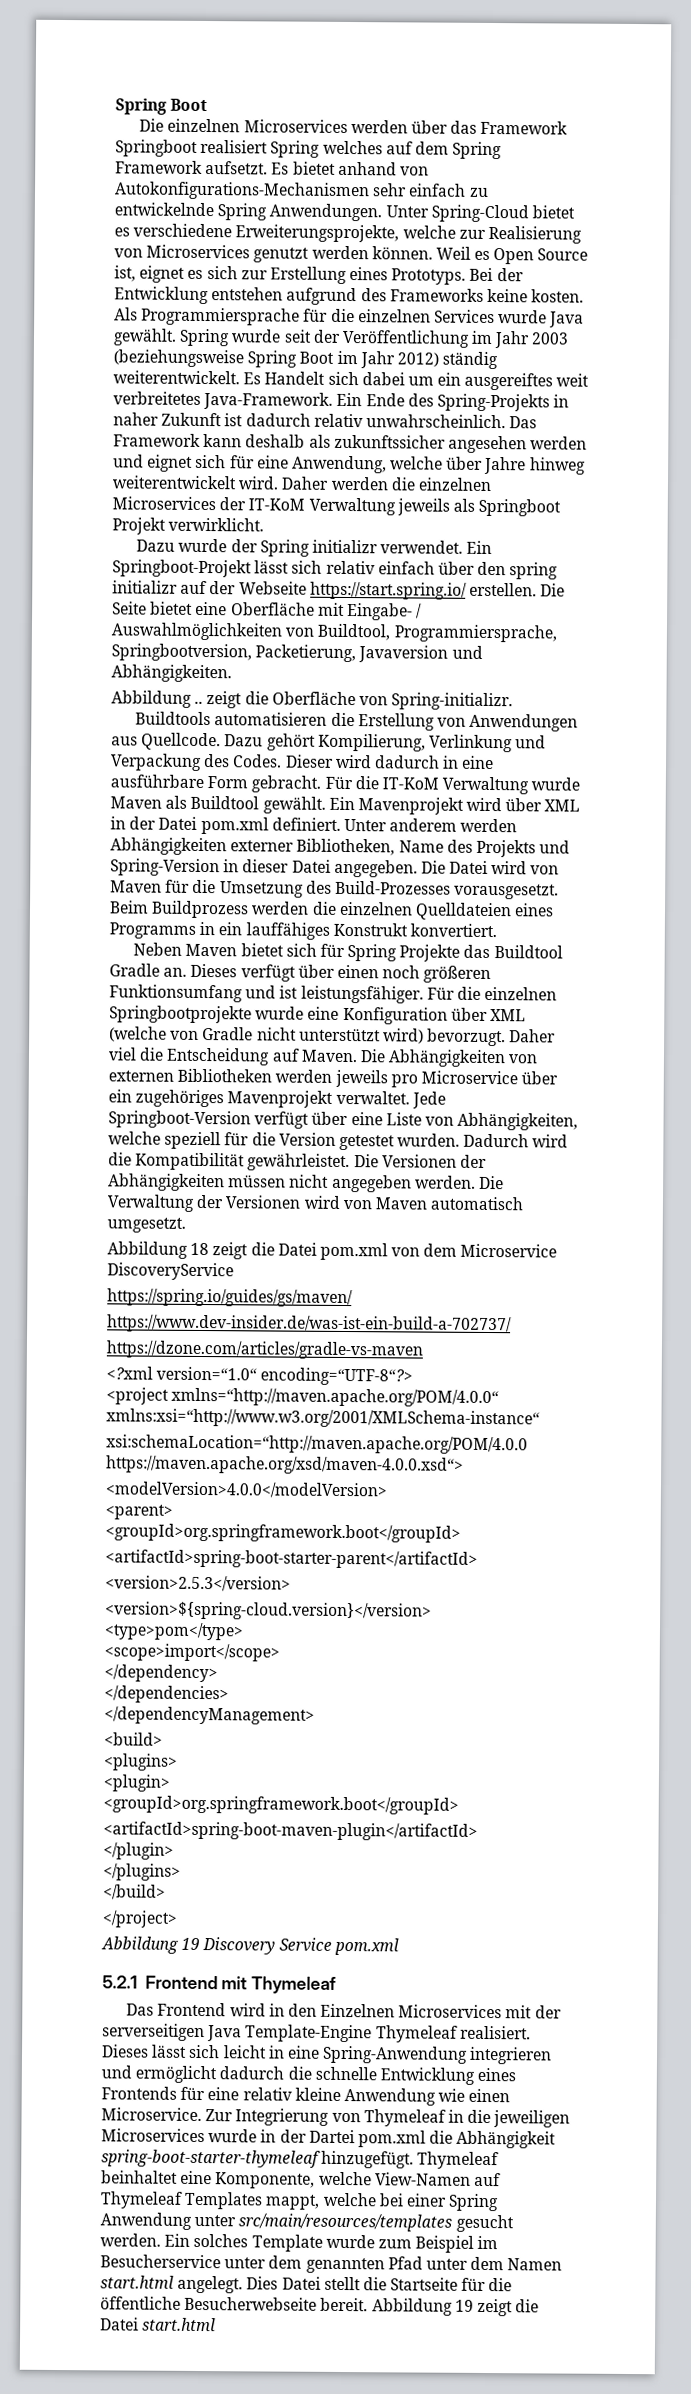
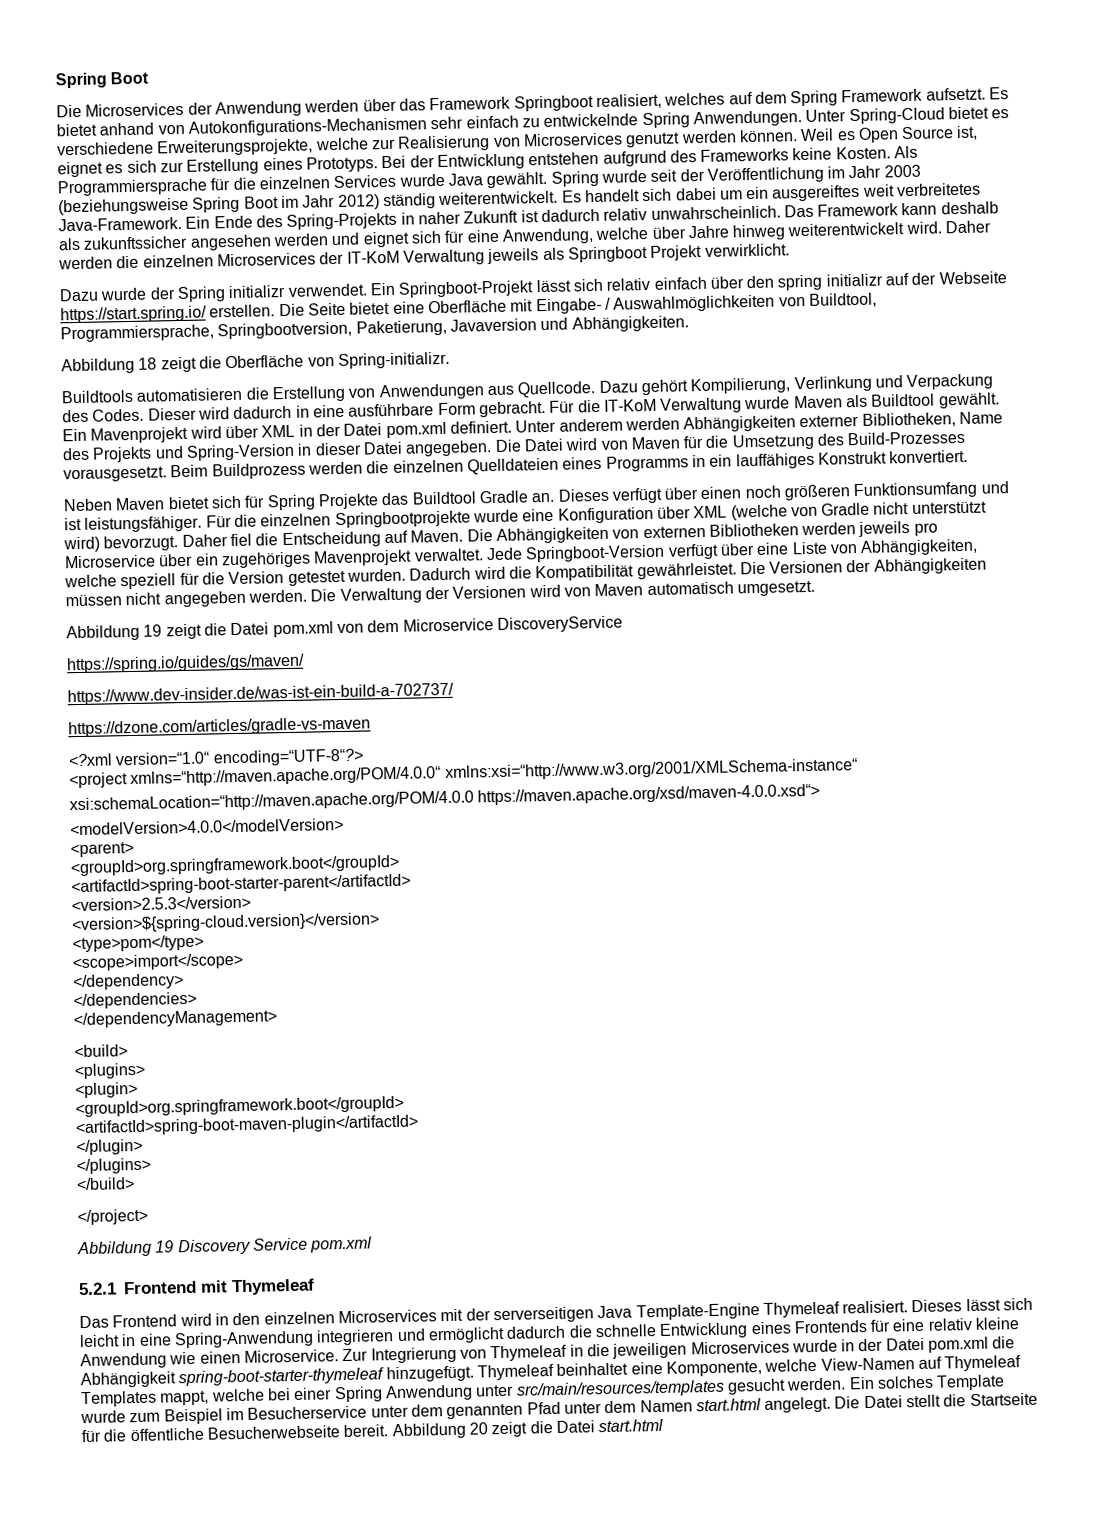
- Die einzelnen Microservices werden über das Framework Springboot realisiert Spring welches auf dem Spring Framework aufsetzt.
+ Die Microservices der Anwendung werden über das Framework Springboot realisiert, welches auf dem Spring Framework aufsetzt.
- Bei der Entwicklung entstehen aufgrund des Frameworks keine kosten.
+ Bei der Entwicklung entstehen aufgrund des Frameworks keine Kosten.
- Es Handelt sich dabei um ein ausgereiftes weit verbreitetes Java-Framework.
+ Es handelt sich dabei um ein ausgereiftes weit verbreitetes Java-Framework.
- Die Seite bietet eine Oberfläche mit Eingabe- / Auswahlmöglichkeiten von Buildtool, Programmiersprache, Springbootversion, Packetierung, Javaversion und Abhängigkeiten.
+ Die Seite bietet eine Oberfläche mit Eingabe- / Auswahlmöglichkeiten von Buildtool, Programmiersprache, Springbootversion, Paketierung, Javaversion und Abhängigkeiten.
- Abbildung .. zeigt die Oberfläche von Spring-initializr.
+ Abbildung 18 zeigt die Oberfläche von Spring-initializr.
- Daher viel die Entscheidung auf Maven.
+ Daher fiel die Entscheidung auf Maven.
- Abbildung 18 zeigt die Datei pom.xml von dem Microservice DiscoveryService
+ Abbildung 19 zeigt die Datei pom.xml von dem Microservice DiscoveryService
- Das Frontend wird in den Einzelnen Microservices mit der serverseitigen Java Template-Engine Thymeleaf realisiert.
+ Das Frontend wird in den einzelnen Microservices mit der serverseitigen Java Template-Engine Thymeleaf realisiert.
- Zur Integrierung von Thymeleaf in die jeweiligen Microservices wurde in der Dartei pom.xml die Abhängigkeit spring-boot-starter-thymeleaf hinzugefügt.
+ Zur Integrierung von Thymeleaf in die jeweiligen Microservices wurde in der Datei pom.xml die Abhängigkeit spring-boot-starter-thymeleaf hinzugefügt.
- Dies Datei stellt die Startseite für die öffentliche Besucherwebseite bereit.
+ Die Datei stellt die Startseite für die öffentliche Besucherwebseite bereit.
- Abbildung 19 zeigt die Datei start.html
+ Abbildung 20 zeigt die Datei start.html

